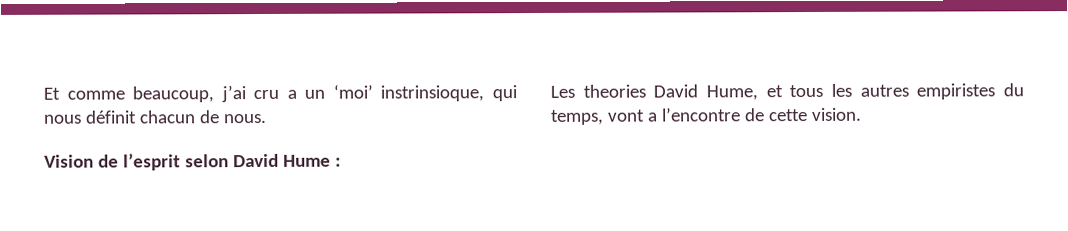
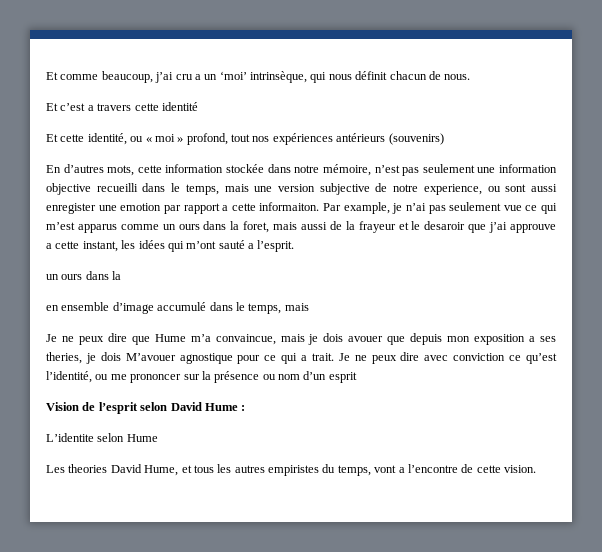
- Et comme beaucoup, j’ai cru a un ‘moi’ instrinsioque, qui nous définit chacun de nous.
+ Et comme beaucoup, j’ai cru a un ‘moi’ intrinsèque, qui nous définit chacun de nous.
+ Et c’est a travers cette identité
+ Et cette identité, ou « moi » profond, tout nos expériences antérieurs (souvenirs)
+ En d’autres mots, cette information stockée dans notre mémoire, n’est pas seulement une information objective recueilli dans le temps, mais une version subjective de notre experience, ou sont aussi enregister une emotion par rapport a cette informaiton. Par example, je n’ai pas seulement vue ce qui m’est apparus comme un ours dans la foret, mais aussi de la frayeur et le desaroir que j’ai approuve a cette instant, les idées qui m’ont sauté a l’esprit.
+ un ours dans la
+ en ensemble d’image accumulé dans le temps, mais
+ Je ne peux dire que Hume m’a convaincue, mais je dois avouer que depuis mon exposition a ses theries, je dois M’avouer agnostique pour ce qui a trait. Je ne peux dire avec conviction ce qu’est l’identité, ou me prononcer sur la présence ou nom d’un esprit
+ L’identite selon Hume

